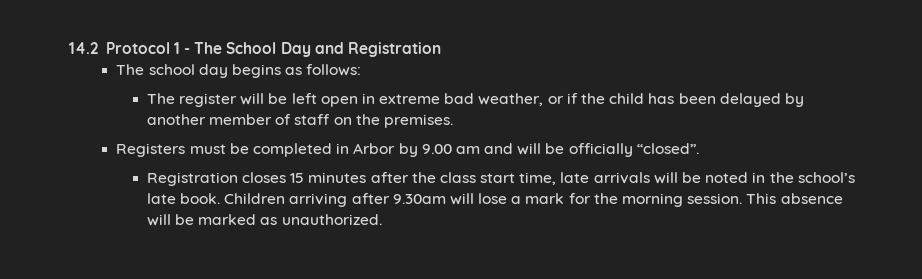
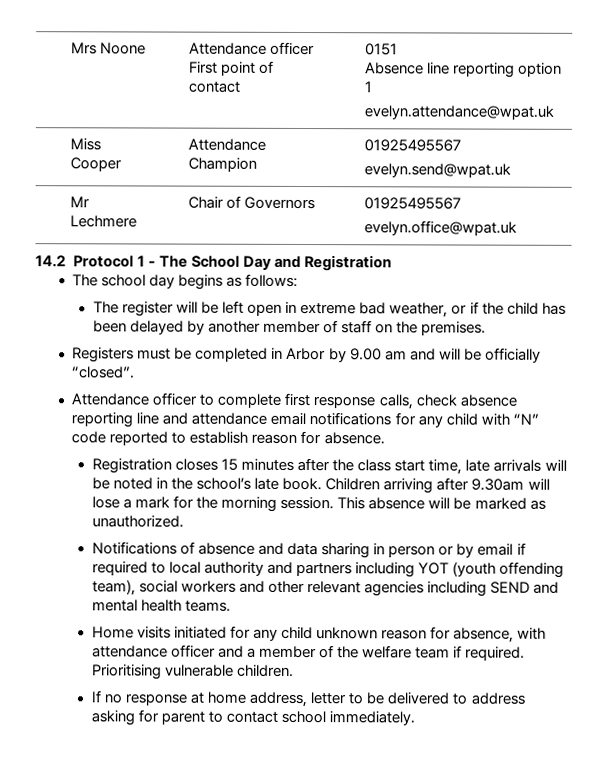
+ Mrs Noone | Attendance officer First point of contact | 0151
+ Absence line reporting option 1
+ evelyn.attendance@wpat.uk
+ Miss Cooper | Attendance Champion | 01925495567
+ evelyn.send@wpat.uk
+ Mr Lechmere | Chair of Governors | 01925495567
+ evelyn.office@wpat.uk
+ Attendance officer to complete first response calls, check absence reporting line and attendance email notifications for any child with “N” code reported to establish reason for absence.
+ Notifications of absence and data sharing in person or by email if required to local authority and partners including YOT (youth offending team), social workers and other relevant agencies including SEND and mental health teams.
+ Home visits initiated for any child unknown reason for absence, with attendance officer and a member of the welfare team if required. Prioritising vulnerable children.
+ If no response at home address, letter to be delivered to address asking for parent to contact school immediately.

